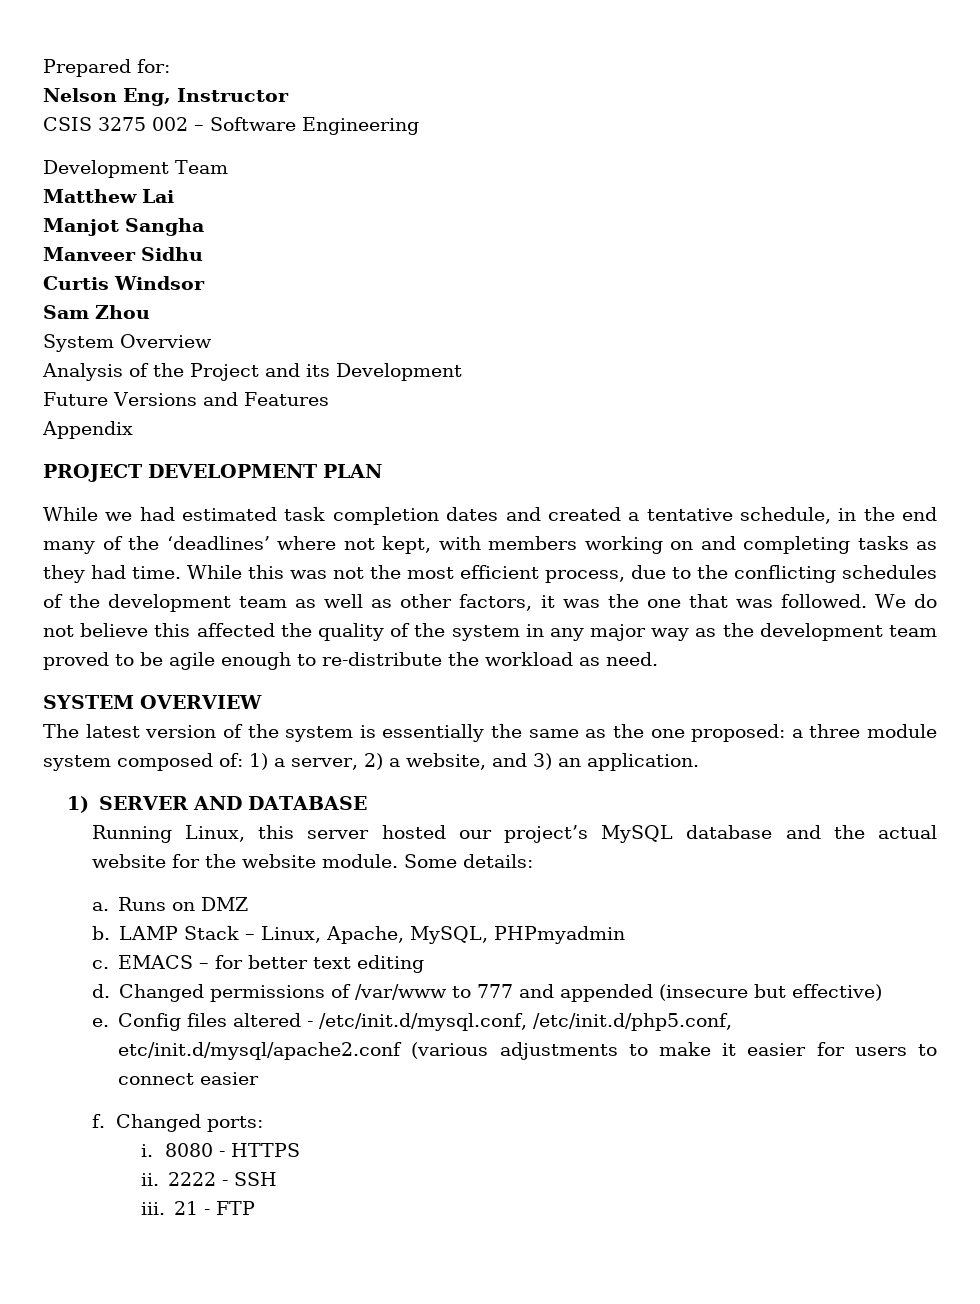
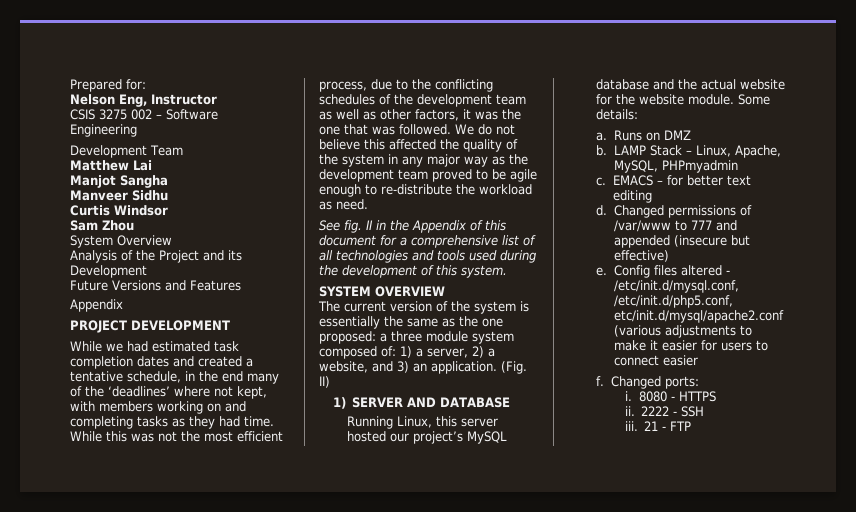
- PROJECT DEVELOPMENT PLAN
+ PROJECT DEVELOPMENT
+ See fig. II in the Appendix of this document for a comprehensive list of all technologies and tools used during the development of this system.
- The latest version of the system is essentially the same as the one proposed: a three module system composed of: 1) a server, 2) a website, and 3) an application.
+ The current version of the system is essentially the same as the one proposed: a three module system composed of: 1) a server, 2) a website, and 3) an application. (Fig. II)

